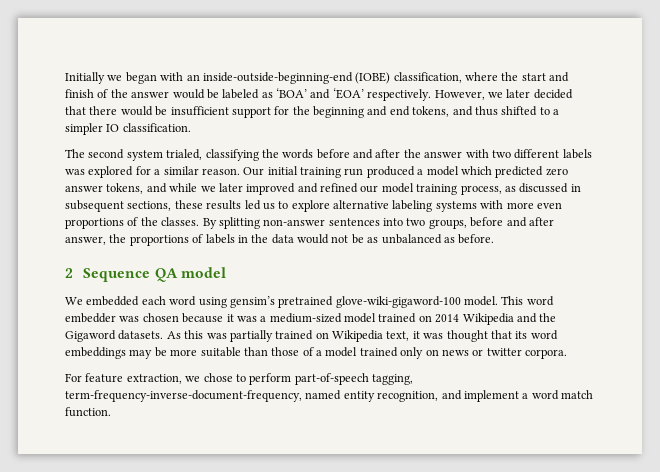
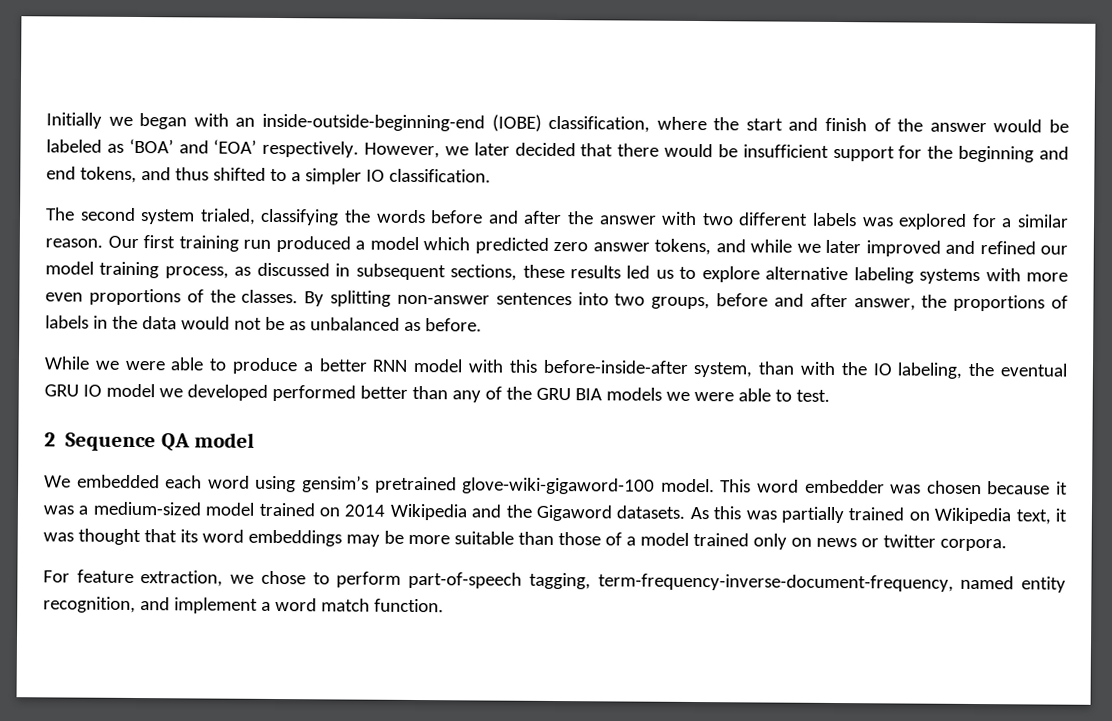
- Our initial training run produced a model which predicted zero answer tokens, and while we later improved and refined our model training process, as discussed in subsequent sections, these results led us to explore alternative labeling systems with more even proportions of the classes.
+ Our first training run produced a model which predicted zero answer tokens, and while we later improved and refined our model training process, as discussed in subsequent sections, these results led us to explore alternative labeling systems with more even proportions of the classes.
+ While we were able to produce a better RNN model with this before-inside-after system, than with the IO labeling, the eventual GRU IO model we developed performed better than any of the GRU BIA models we were able to test.

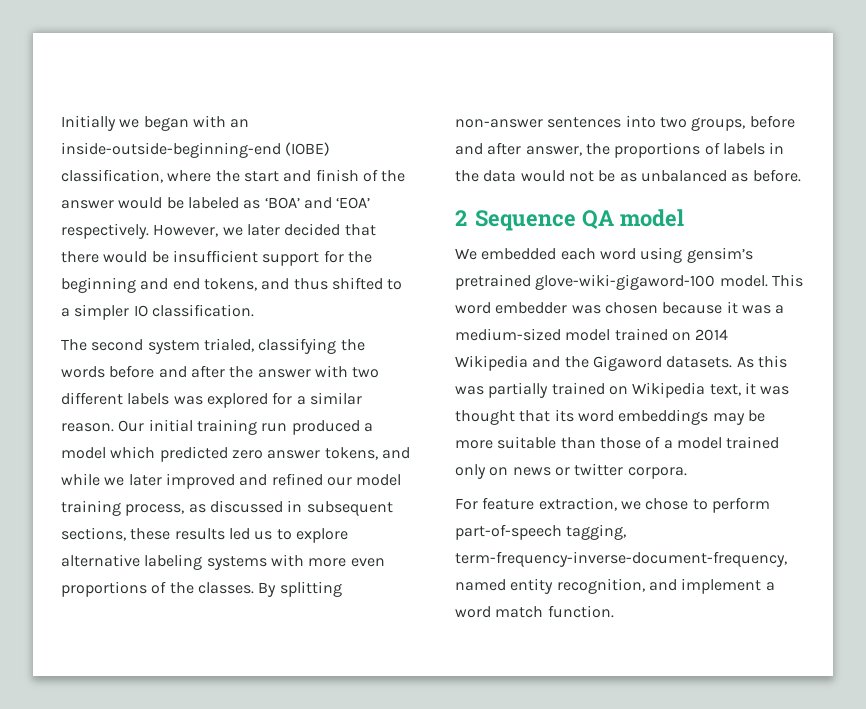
- Our first training run produced a model which predicted zero answer tokens, and while we later improved and refined our model training process, as discussed in subsequent sections, these results led us to explore alternative labeling systems with more even proportions of the classes.
+ Our initial training run produced a model which predicted zero answer tokens, and while we later improved and refined our model training process, as discussed in subsequent sections, these results led us to explore alternative labeling systems with more even proportions of the classes.
- While we were able to produce a better RNN model with this before-inside-after system, than with the IO labeling, the eventual GRU IO model we developed performed better than any of the GRU BIA models we were able to test.

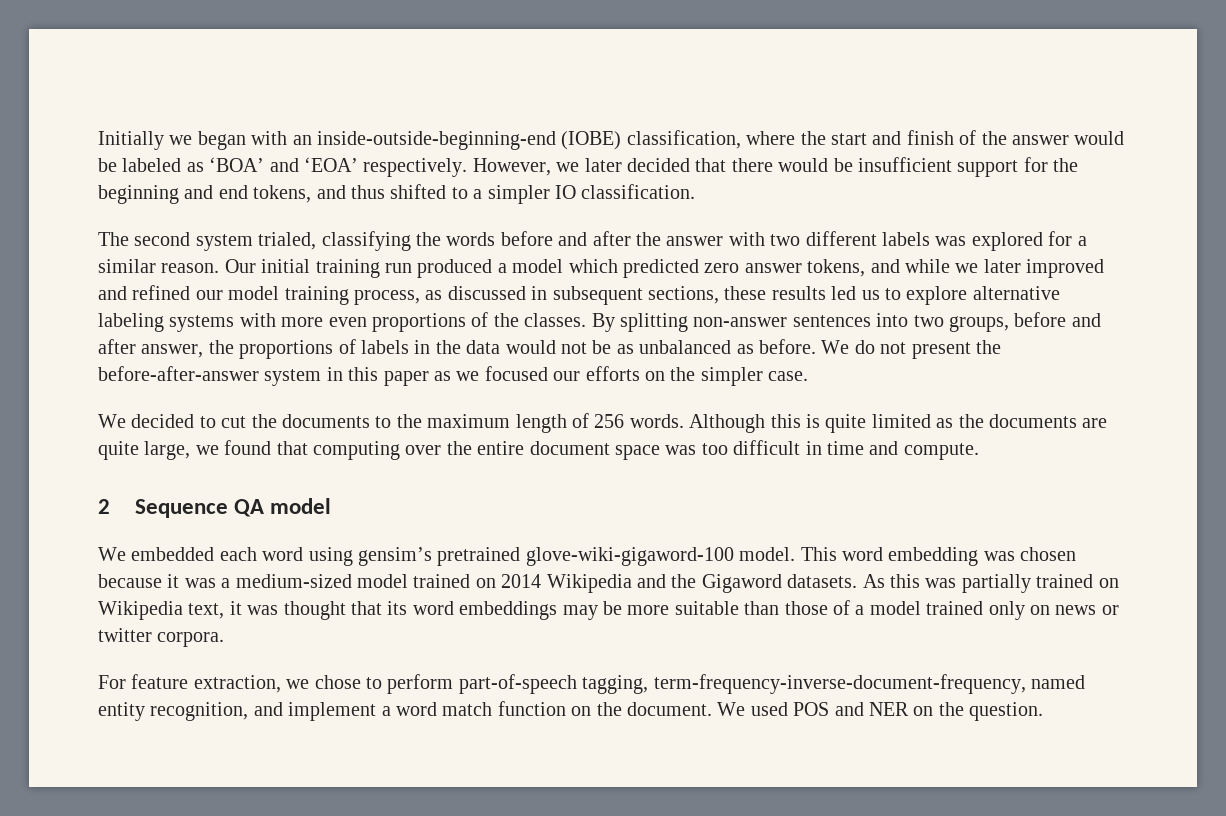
+ We do not present the before-after-answer system in this paper as we focused our efforts on the simpler case.
+ We decided to cut the documents to the maximum length of 256 words. Although this is quite limited as the documents are quite large, we found that computing over the entire document space was too difficult in time and compute.
- This word embedder was chosen because it was a medium-sized model trained on 2014 Wikipedia and the Gigaword datasets.
+ This word embedding was chosen because it was a medium-sized model trained on 2014 Wikipedia and the Gigaword datasets.
- For feature extraction, we chose to perform part-of-speech tagging, term-frequency-inverse-document-frequency, named entity recognition, and implement a word match function.
+ For feature extraction, we chose to perform part-of-speech tagging, term-frequency-inverse-document-frequency, named entity recognition, and implement a word match function on the document. We used POS and NER on the question.

